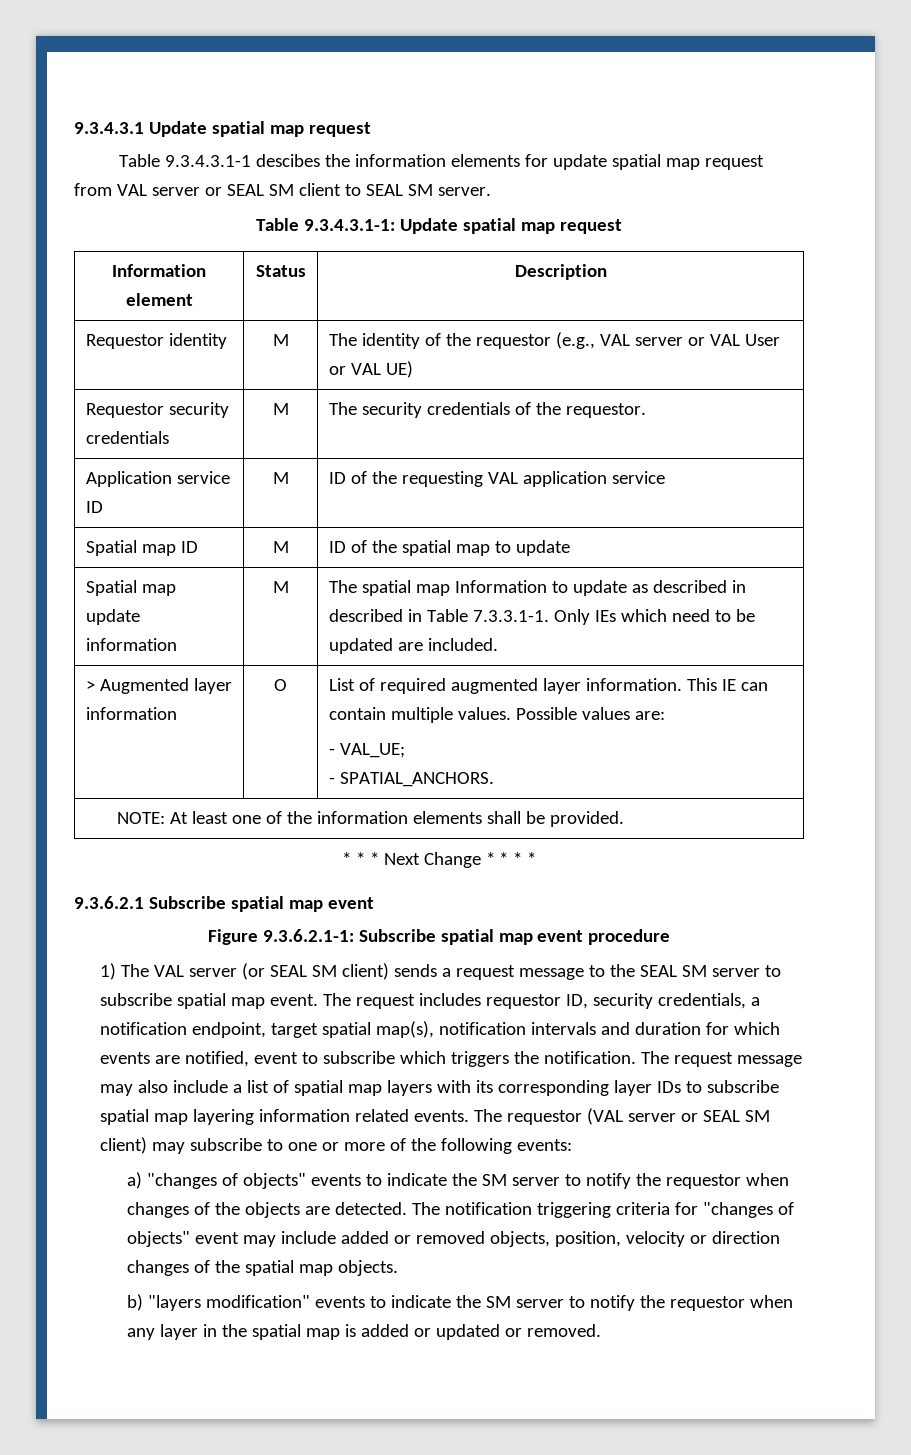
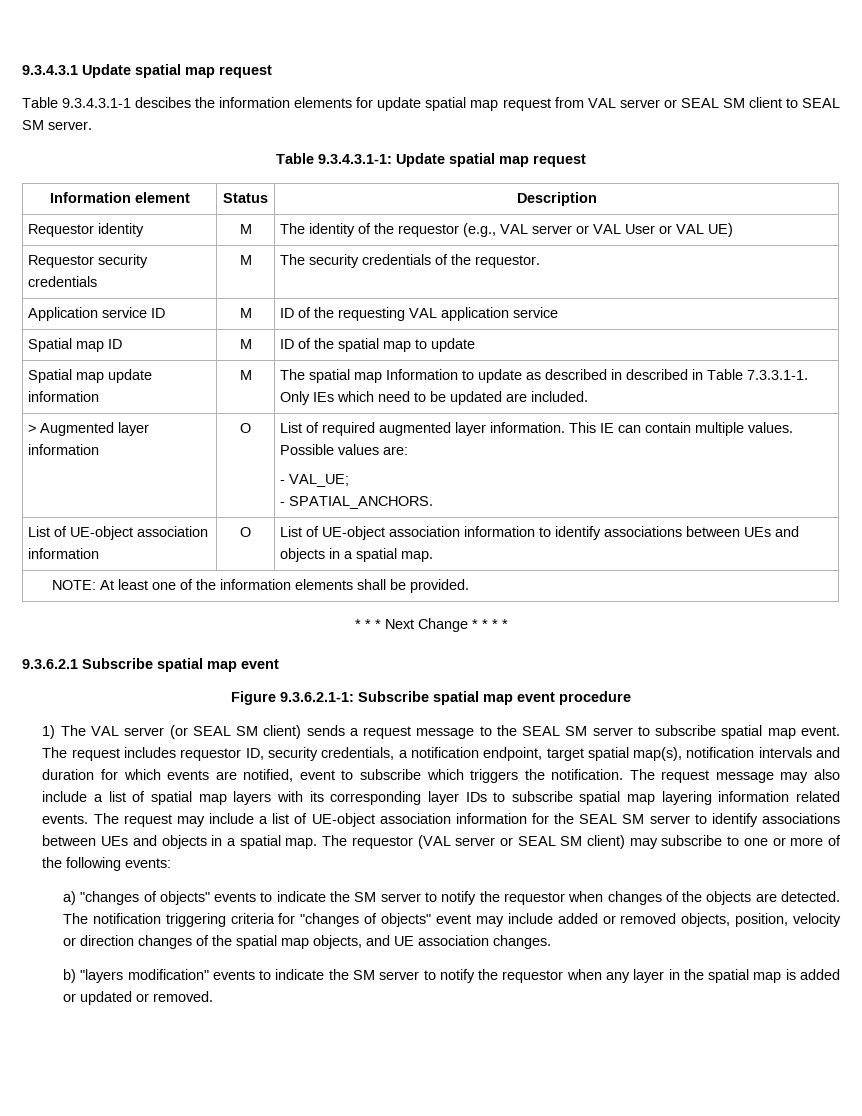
+ List of UE-object association information | O | List of UE-object association information to identify associations between UEs and objects in a spatial map.
- The requestor (VAL server or SEAL SM client) may subscribe to one or more of the following events:
+ The request may include a list of UE-object association information for the SEAL SM server to identify associations between UEs and objects in a spatial map. The requestor (VAL server or SEAL SM client) may subscribe to one or more of the following events:
- The notification triggering criteria for "changes of objects" event may include added or removed objects, position, velocity or direction changes of the spatial map objects.
+ The notification triggering criteria for "changes of objects" event may include added or removed objects, position, velocity or direction changes of the spatial map objects, and UE association changes.

